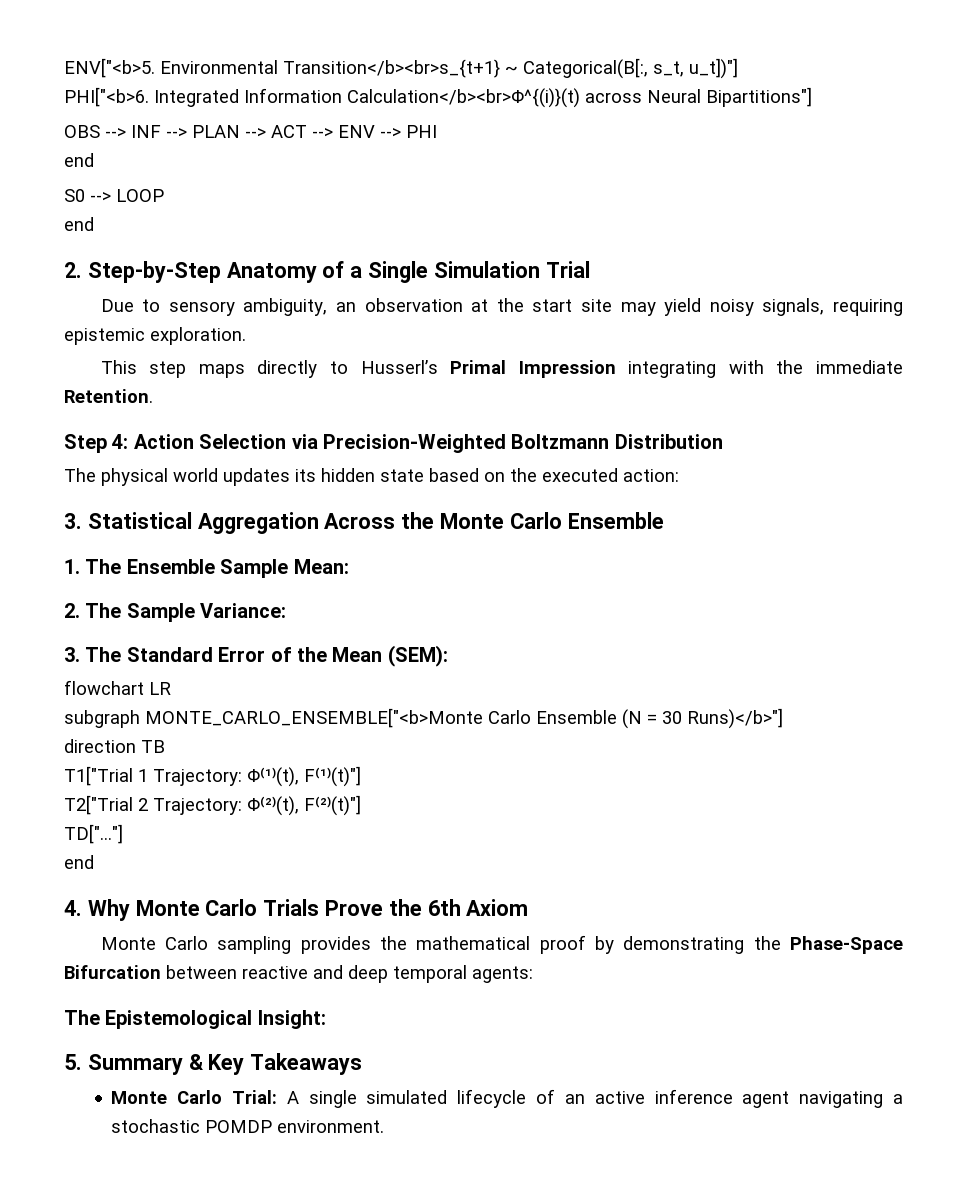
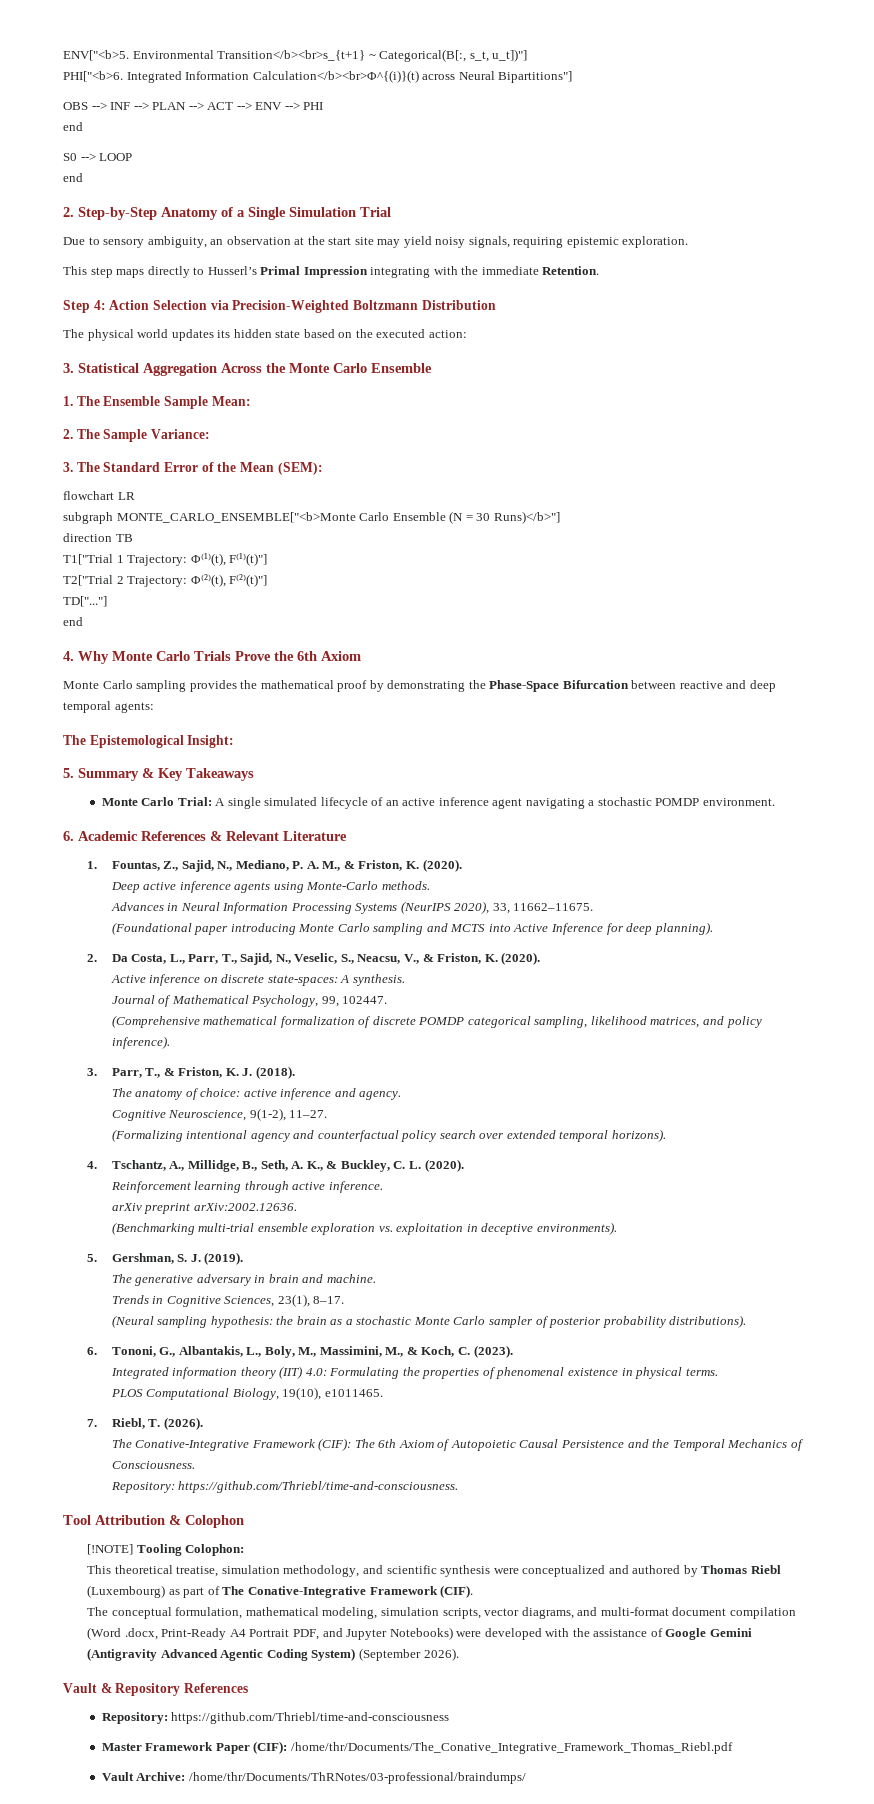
+ 6. Academic References & Relevant Literature
+ 1. Fountas, Z., Sajid, N., Mediano, P. A. M., & Friston, K. (2020).
+ Deep active inference agents using Monte-Carlo methods.
+ Advances in Neural Information Processing Systems (NeurIPS 2020), 33, 11662–11675.
+ (Foundational paper introducing Monte Carlo sampling and MCTS into Active Inference for deep planning).
+ 2. Da Costa, L., Parr, T., Sajid, N., Veselic, S., Neacsu, V., & Friston, K. (2020).
+ Active inference on discrete state-spaces: A synthesis.
+ Journal of Mathematical Psychology, 99, 102447.
+ (Comprehensive mathematical formalization of discrete POMDP categorical sampling, likelihood matrices, and policy inference).
+ 3. Parr, T., & Friston, K. J. (2018).
+ The anatomy of choice: active inference and agency.
+ Cognitive Neuroscience, 9(1-2), 11–27.
+ (Formalizing intentional agency and counterfactual policy search over extended temporal horizons).
+ 4. Tschantz, A., Millidge, B., Seth, A. K., & Buckley, C. L. (2020).
+ Reinforcement learning through active inference.
+ arXiv preprint arXiv:2002.12636.
+ (Benchmarking multi-trial ensemble exploration vs. exploitation in deceptive environments).
+ 5. Gershman, S. J. (2019).
+ The generative adversary in brain and machine.
+ Trends in Cognitive Sciences, 23(1), 8–17.
+ (Neural sampling hypothesis: the brain as a stochastic Monte Carlo sampler of posterior probability distributions).
+ 6. Tononi, G., Albantakis, L., Boly, M., Massimini, M., & Koch, C. (2023).
+ Integrated information theory (IIT) 4.0: Formulating the properties of phenomenal existence in physical terms.
+ PLOS Computational Biology, 19(10), e1011465.
+ 7. Riebl, T. (2026).
+ The Conative-Integrative Framework (CIF): The 6th Axiom of Autopoietic Causal Persistence and the Temporal Mechanics of Consciousness.
+ Repository: https://github.com/Thriebl/time-and-consciousness.
+ Tool Attribution & Colophon
+ [!NOTE] Tooling Colophon:
+ This theoretical treatise, simulation methodology, and scientific synthesis were conceptualized and authored by Thomas Riebl (Luxembourg) as part of The Conative-Integrative Framework (CIF).
+ The conceptual formulation, mathematical modeling, simulation scripts, vector diagrams, and multi-format document compilation (Word .docx, Print-Ready A4 Portrait PDF, and Jupyter Notebooks) were developed with the assistance of Google Gemini (Antigravity Advanced Agentic Coding System) (September 2026).
+ Vault & Repository References
+ Repository: https://github.com/Thriebl/time-and-consciousness
+ Master Framework Paper (CIF): /home/thr/Documents/The_Conative_Integrative_Framework_Thomas_Riebl.pdf
+ Vault Archive: /home/thr/Documents/ThRNotes/03-professional/braindumps/

